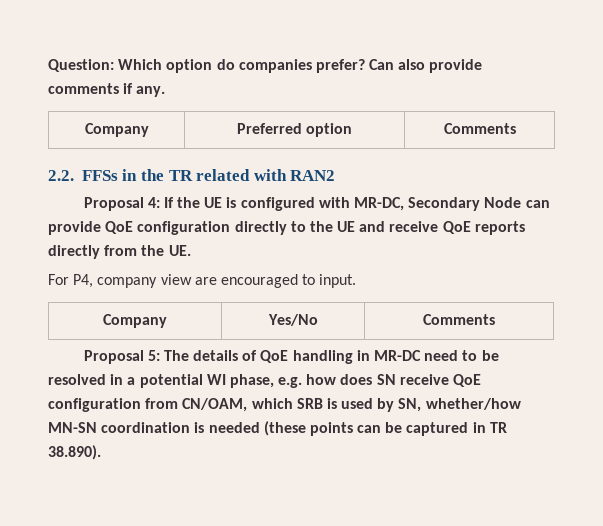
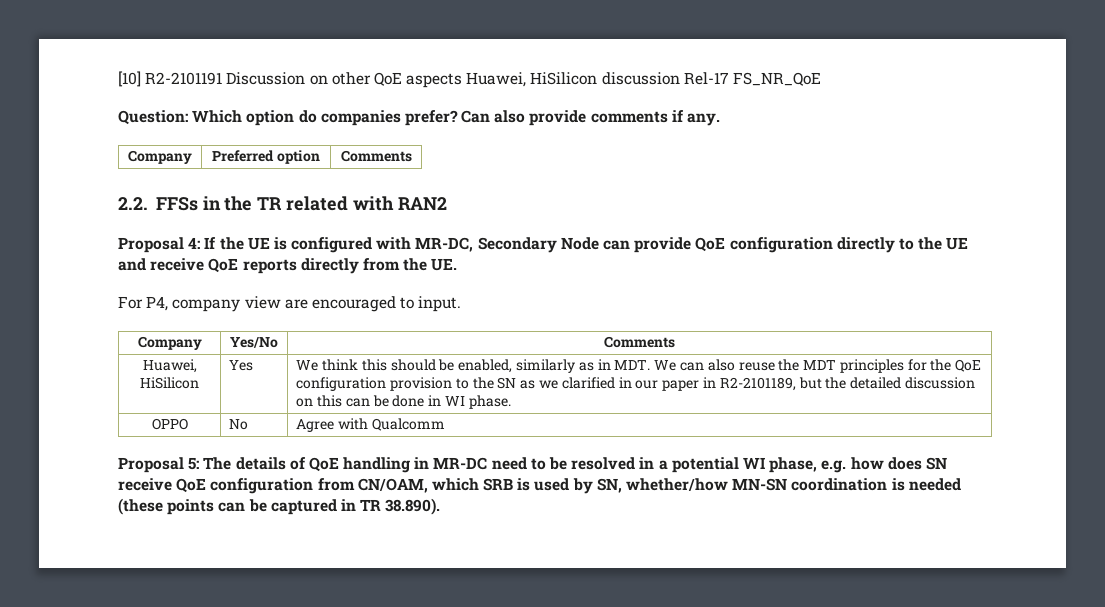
+ [10] R2-2101191 Discussion on other QoE aspects Huawei, HiSilicon discussion Rel-17 FS_NR_QoE
+ Huawei, HiSilicon | Yes | We think this should be enabled, similarly as in MDT. We can also reuse the MDT principles for the QoE configuration provision to the SN as we clarified in our paper in R2-2101189, but the detailed discussion on this can be done in WI phase.
+ OPPO | No | Agree with Qualcomm

